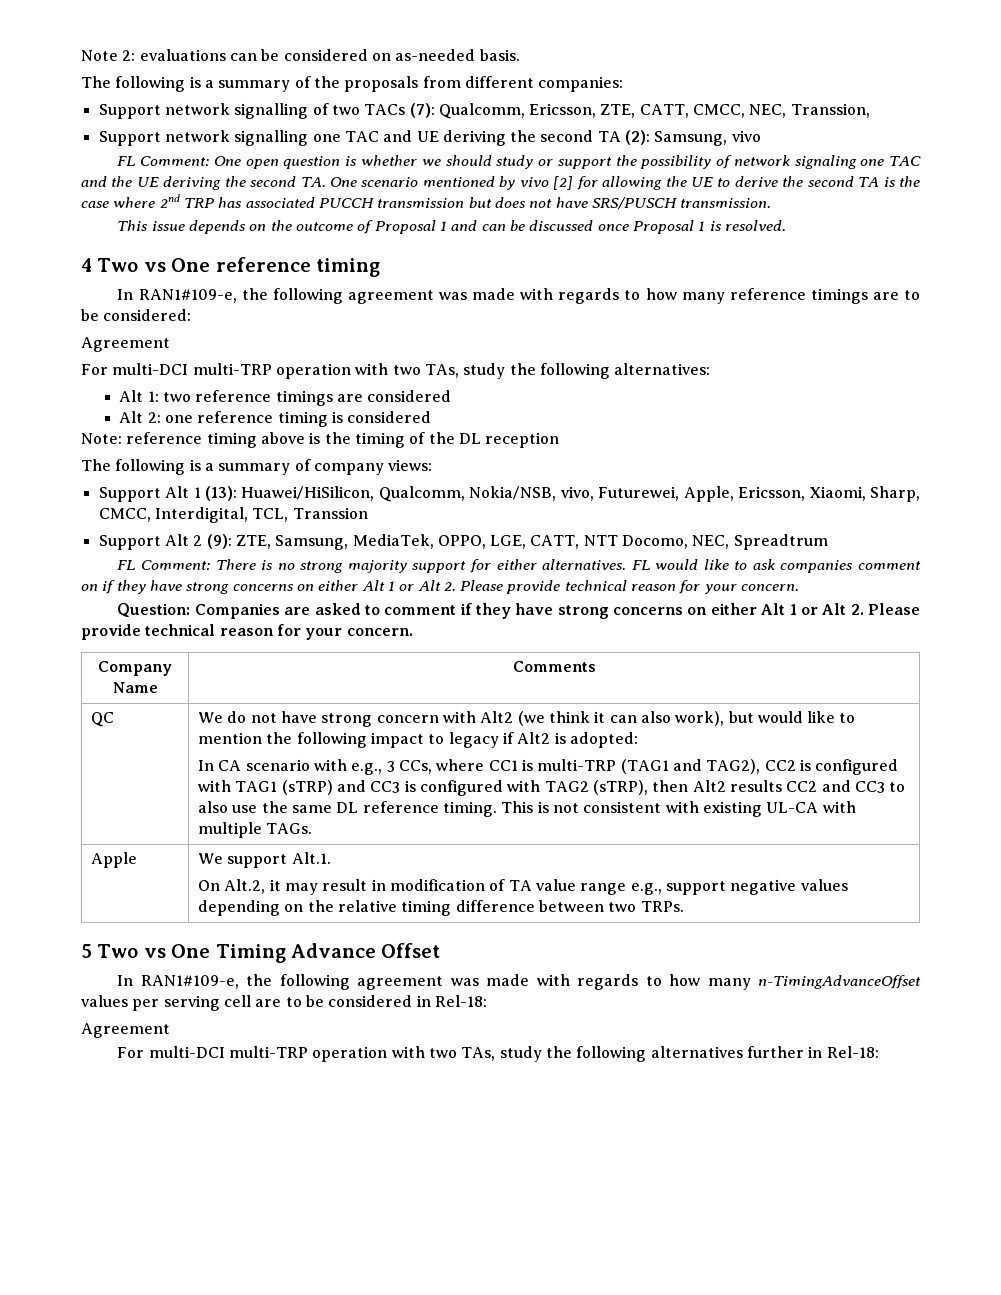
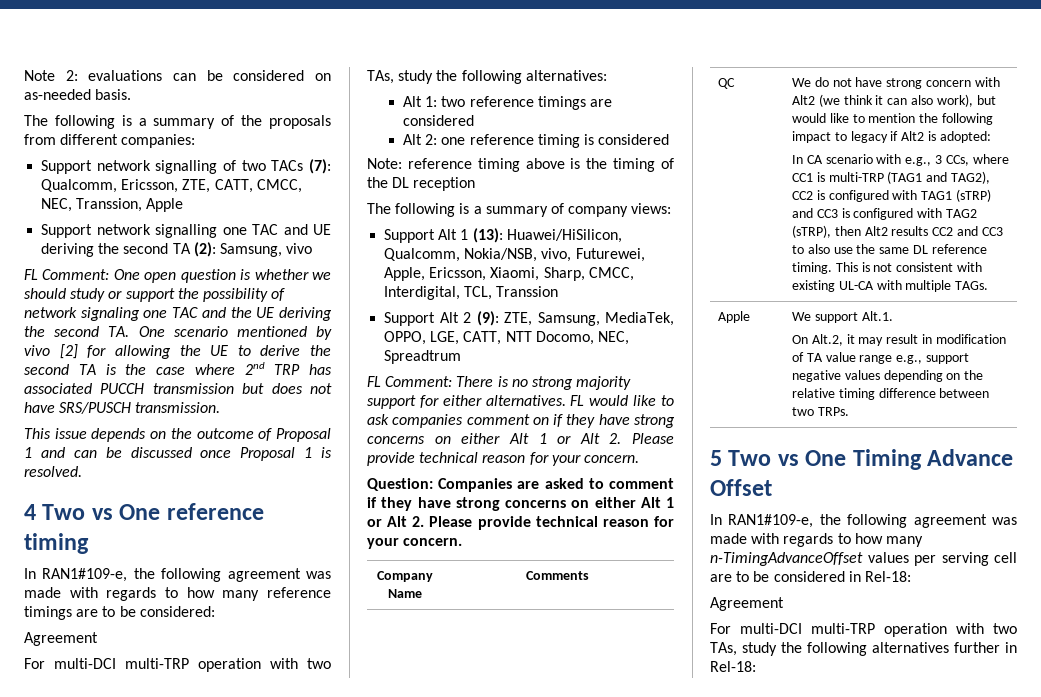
- Support network signalling of two TACs (7): Qualcomm, Ericsson, ZTE, CATT, CMCC, NEC, Transsion,
+ Support network signalling of two TACs (7): Qualcomm, Ericsson, ZTE, CATT, CMCC, NEC, Transsion, Apple

